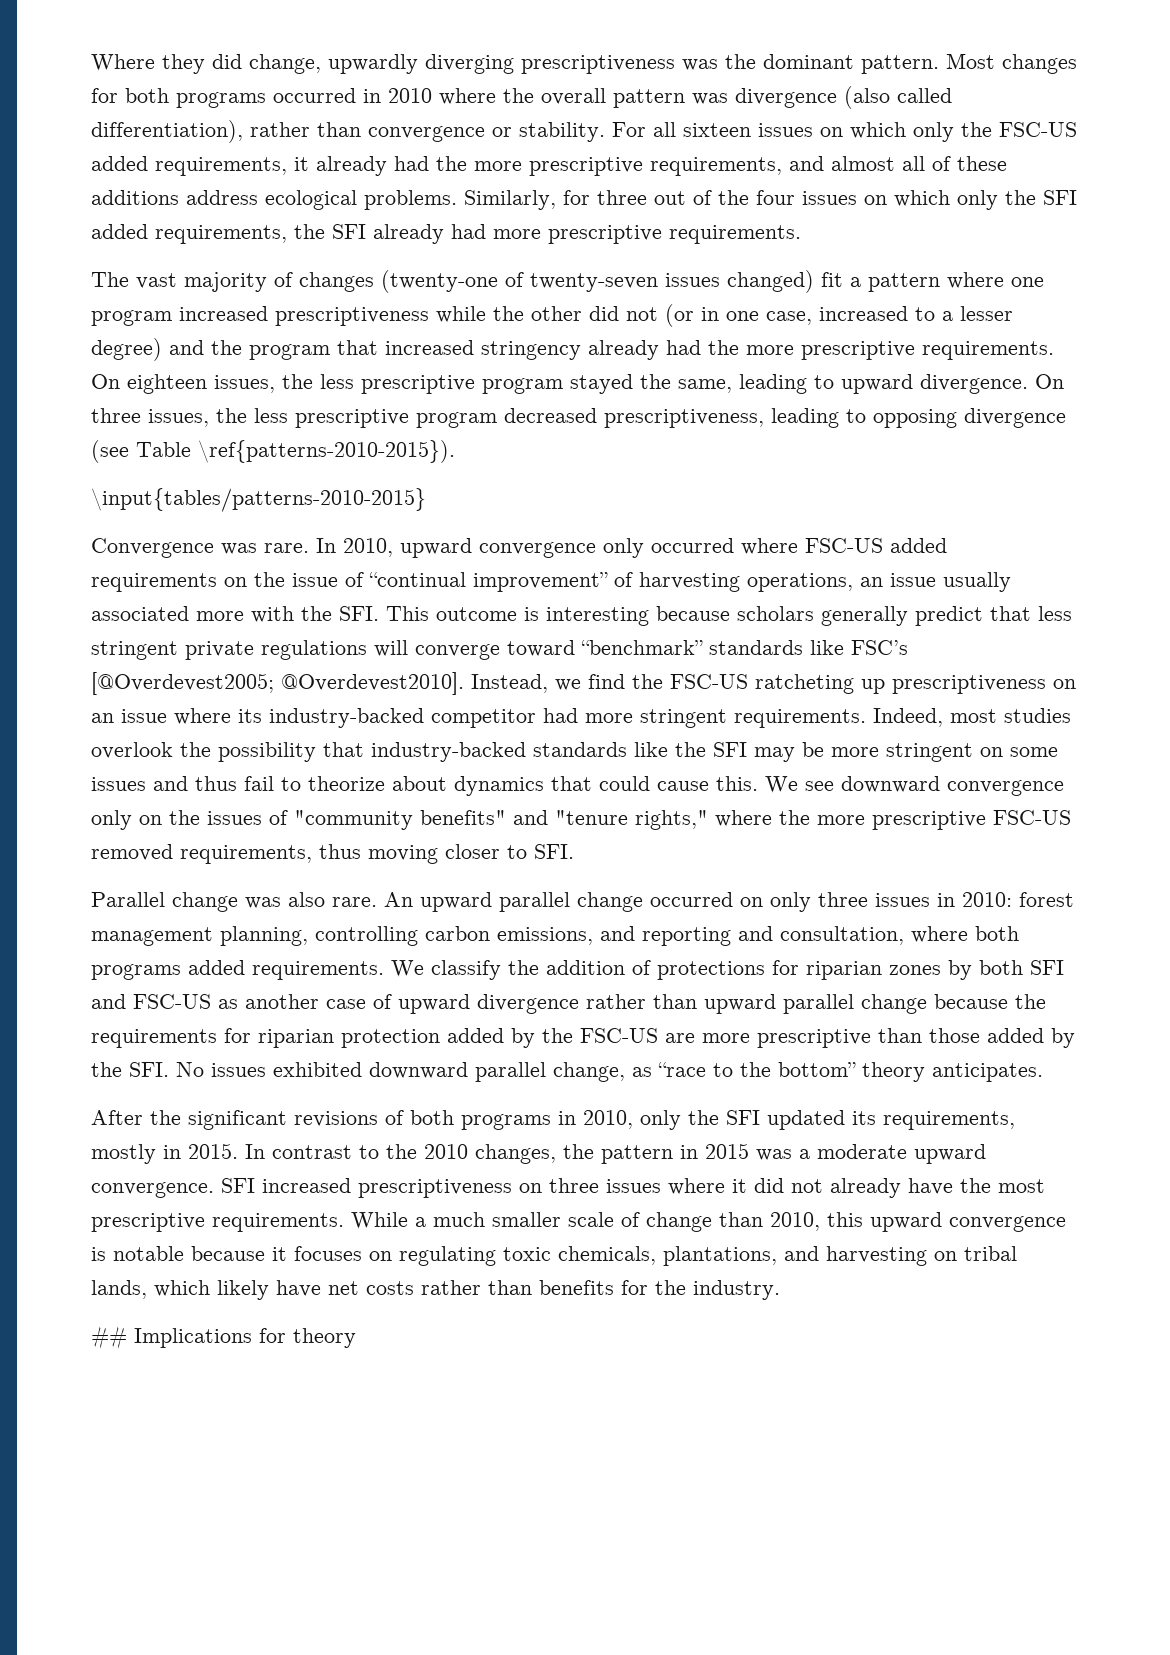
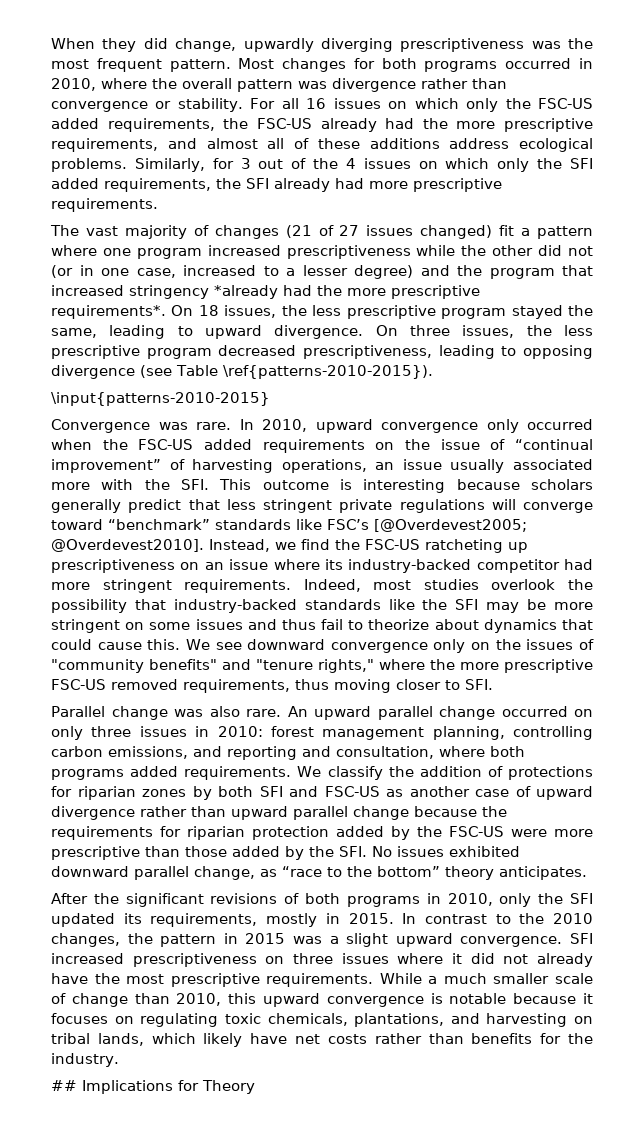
- Where they did change, upwardly diverging prescriptiveness was the dominant pattern.
+ When they did change, upwardly diverging prescriptiveness was the most frequent pattern.
- Most changes for both programs occurred in 2010 where the overall pattern was divergence (also called differentiation), rather than convergence or stability.
+ Most changes for both programs occurred in 2010, where the overall pattern was divergence rather than convergence or stability.
- For all sixteen issues on which only the FSC-US added requirements, it already had the more prescriptive requirements, and almost all of these additions address ecological problems.
+ For all 16 issues on which only the FSC-US added requirements, the FSC-US already had the more prescriptive requirements, and almost all of these additions address ecological problems.
- Similarly, for three out of the four issues on which only the SFI added requirements, the SFI already had more prescriptive requirements.
+ Similarly, for 3 out of the 4 issues on which only the SFI added requirements, the SFI already had more prescriptive requirements.
- The vast majority of changes (twenty-one of twenty-seven issues changed) fit a pattern where one program increased prescriptiveness while the other did not (or in one case, increased to a lesser degree) and the program that increased stringency already had the more prescriptive requirements. On eighteen issues, the less prescriptive program stayed the same, leading to upward divergence.
+ The vast majority of changes (21 of 27 issues changed) fit a pattern where one program increased prescriptiveness while the other did not (or in one case, increased to a lesser degree) and the program that increased stringency *already had the more prescriptive requirements*. On 18 issues, the less prescriptive program stayed the same, leading to upward divergence.
- \input{tables/patterns-2010-2015}
+ \input{patterns-2010-2015}
- In 2010, upward convergence only occurred where FSC-US added requirements on the issue of “continual improvement” of harvesting operations, an issue usually associated more with the SFI. This outcome is interesting because scholars generally predict that less stringent private regulations will converge toward “benchmark” standards like FSC’s [@Overdevest2005; @Overdevest2010].
+ In 2010, upward convergence only occurred when the FSC-US added requirements on the issue of “continual improvement” of harvesting operations, an issue usually associated more with the SFI. This outcome is interesting because scholars generally predict that less stringent private regulations will converge toward “benchmark” standards like FSC’s [@Overdevest2005; @Overdevest2010].
- We classify the addition of protections for riparian zones by both SFI and FSC-US as another case of upward divergence rather than upward parallel change because the requirements for riparian protection added by the FSC-US are more prescriptive than those added by the SFI. No issues exhibited downward parallel change, as “race to the bottom” theory anticipates.
+ We classify the addition of protections for riparian zones by both SFI and FSC-US as another case of upward divergence rather than upward parallel change because the requirements for riparian protection added by the FSC-US were more prescriptive than those added by the SFI. No issues exhibited downward parallel change, as “race to the bottom” theory anticipates.
- In contrast to the 2010 changes, the pattern in 2015 was a moderate upward convergence.
+ In contrast to the 2010 changes, the pattern in 2015 was a slight upward convergence.
- ## Implications for theory
+ ## Implications for Theory

